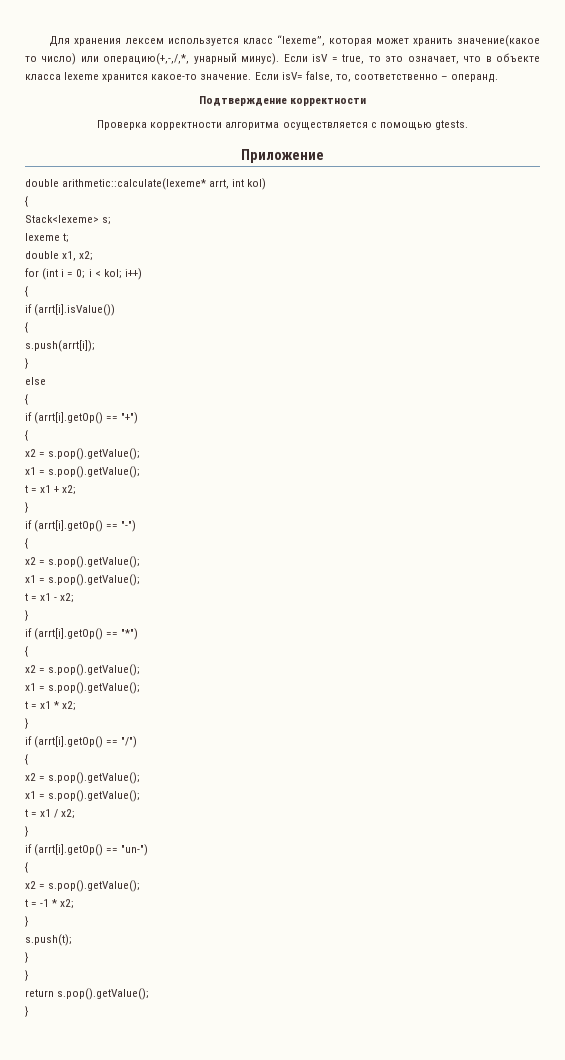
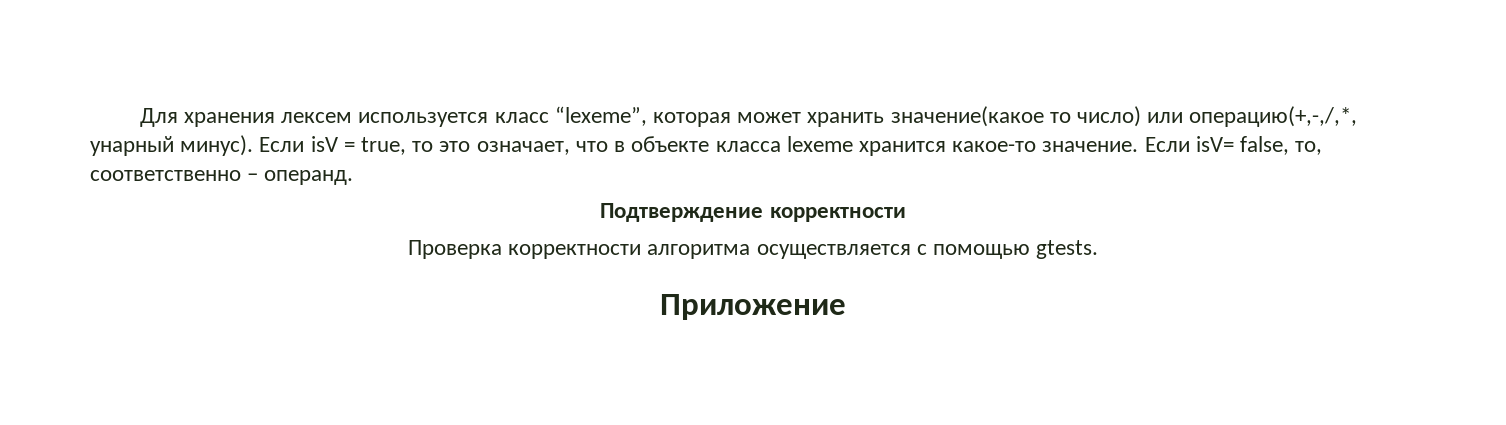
- double arithmetic::calculate(lexeme* arrt, int kol)
- {
- Stack<lexeme> s;
- lexeme t;
- double x1, x2;
- for (int i = 0; i < kol; i++)
- {
- if (arrt[i].isValue())
- {
- s.push(arrt[i]);
- }
- else
- {
- if (arrt[i].getOp() == "+")
- {
- x2 = s.pop().getValue();
- x1 = s.pop().getValue();
- t = x1 + x2;
- }
- if (arrt[i].getOp() == "-")
- {
- x2 = s.pop().getValue();
- x1 = s.pop().getValue();
- t = x1 - x2;
- }
- if (arrt[i].getOp() == "*")
- {
- x2 = s.pop().getValue();
- x1 = s.pop().getValue();
- t = x1 * x2;
- }
- if (arrt[i].getOp() == "/")
- {
- x2 = s.pop().getValue();
- x1 = s.pop().getValue();
- t = x1 / x2;
- }
- if (arrt[i].getOp() == "un-")
- {
- x2 = s.pop().getValue();
- t = -1 * x2;
- }
- s.push(t);
- }
- }
- return s.pop().getValue();
- }

